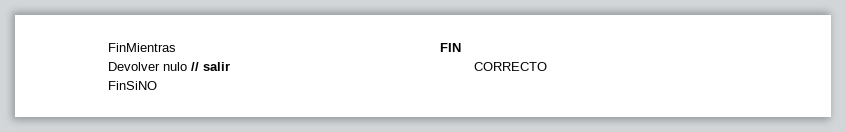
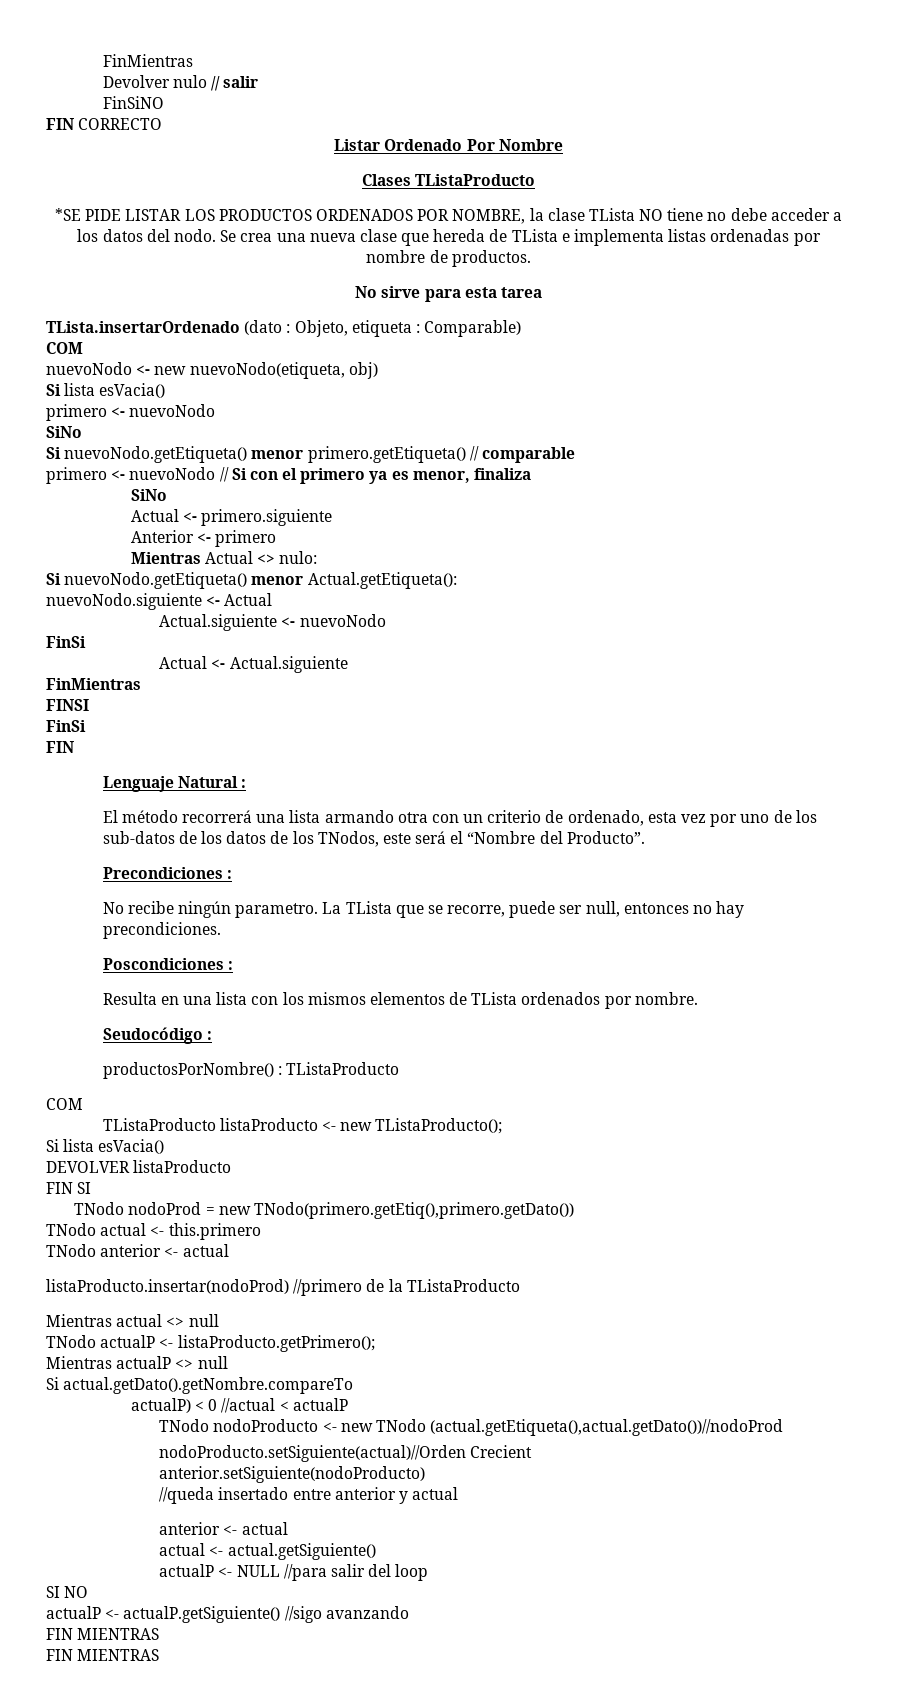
+ FIN CORRECTO
+ Listar Ordenado Por Nombre
+ Clases TListaProducto
+ *SE PIDE LISTAR LOS PRODUCTOS ORDENADOS POR NOMBRE, la clase TLista NO tiene no debe acceder a los datos del nodo. Se crea una nueva clase que hereda de TLista e implementa listas ordenadas por nombre de productos.
+ No sirve para esta tarea
+ TLista.insertarOrdenado (dato : Objeto, etiqueta : Comparable)
+ COM
+ nuevoNodo <- new nuevoNodo(etiqueta, obj)
+ Si lista esVacia()
+ primero <- nuevoNodo
+ SiNo
+ Si nuevoNodo.getEtiqueta() menor primero.getEtiqueta() // comparable
+ primero <- nuevoNodo // Si con el primero ya es menor, finaliza
+ SiNo
+ Actual <- primero.siguiente
+ Anterior <- primero
+ Mientras Actual <> nulo:
+ Si nuevoNodo.getEtiqueta() menor Actual.getEtiqueta():
+ nuevoNodo.siguiente <- Actual
+ Actual.siguiente <- nuevoNodo
+ FinSi
+ Actual <- Actual.siguiente
+ FinMientras
+ FINSI
+ FinSi
  FIN
- CORRECTO
+ Lenguaje Natural :
+ El método recorrerá una lista armando otra con un criterio de ordenado, esta vez por uno de los sub-datos de los datos de los TNodos, este será el “Nombre del Producto”.
+ Precondiciones :
+ No recibe ningún parametro. La TLista que se recorre, puede ser null, entonces no hay precondiciones.
+ Poscondiciones :
+ Resulta en una lista con los mismos elementos de TLista ordenados por nombre.
+ Seudocódigo :
+ productosPorNombre() : TListaProducto
+ COM
+ TListaProducto listaProducto <- new TListaProducto();
+ Si lista esVacia()
+ DEVOLVER listaProducto
+ FIN SI
+ TNodo nodoProd = new TNodo(primero.getEtiq(),primero.getDato())
+ TNodo actual <- this.primero
+ TNodo anterior <- actual
+ listaProducto.insertar(nodoProd) //primero de la TListaProducto
+ Mientras actual <> null
+ TNodo actualP <- listaProducto.getPrimero();
+ Mientras actualP <> null
+ Si actual.getDato().getNombre.compareTo
+ actualP) < 0 //actual < actualP
+ TNodo nodoProducto <- new TNodo (actual.getEtiqueta(),actual.getDato())//nodoProd
+ nodoProducto.setSiguiente(actual)//Orden Crecient
+ anterior.setSiguiente(nodoProducto)
+ //queda insertado entre anterior y actual
+ anterior <- actual
+ actual <- actual.getSiguiente()
+ actualP <- NULL //para salir del loop
+ SI NO
+ actualP <- actualP.getSiguiente() //sigo avanzando
+ FIN MIENTRAS
+ FIN MIENTRAS

